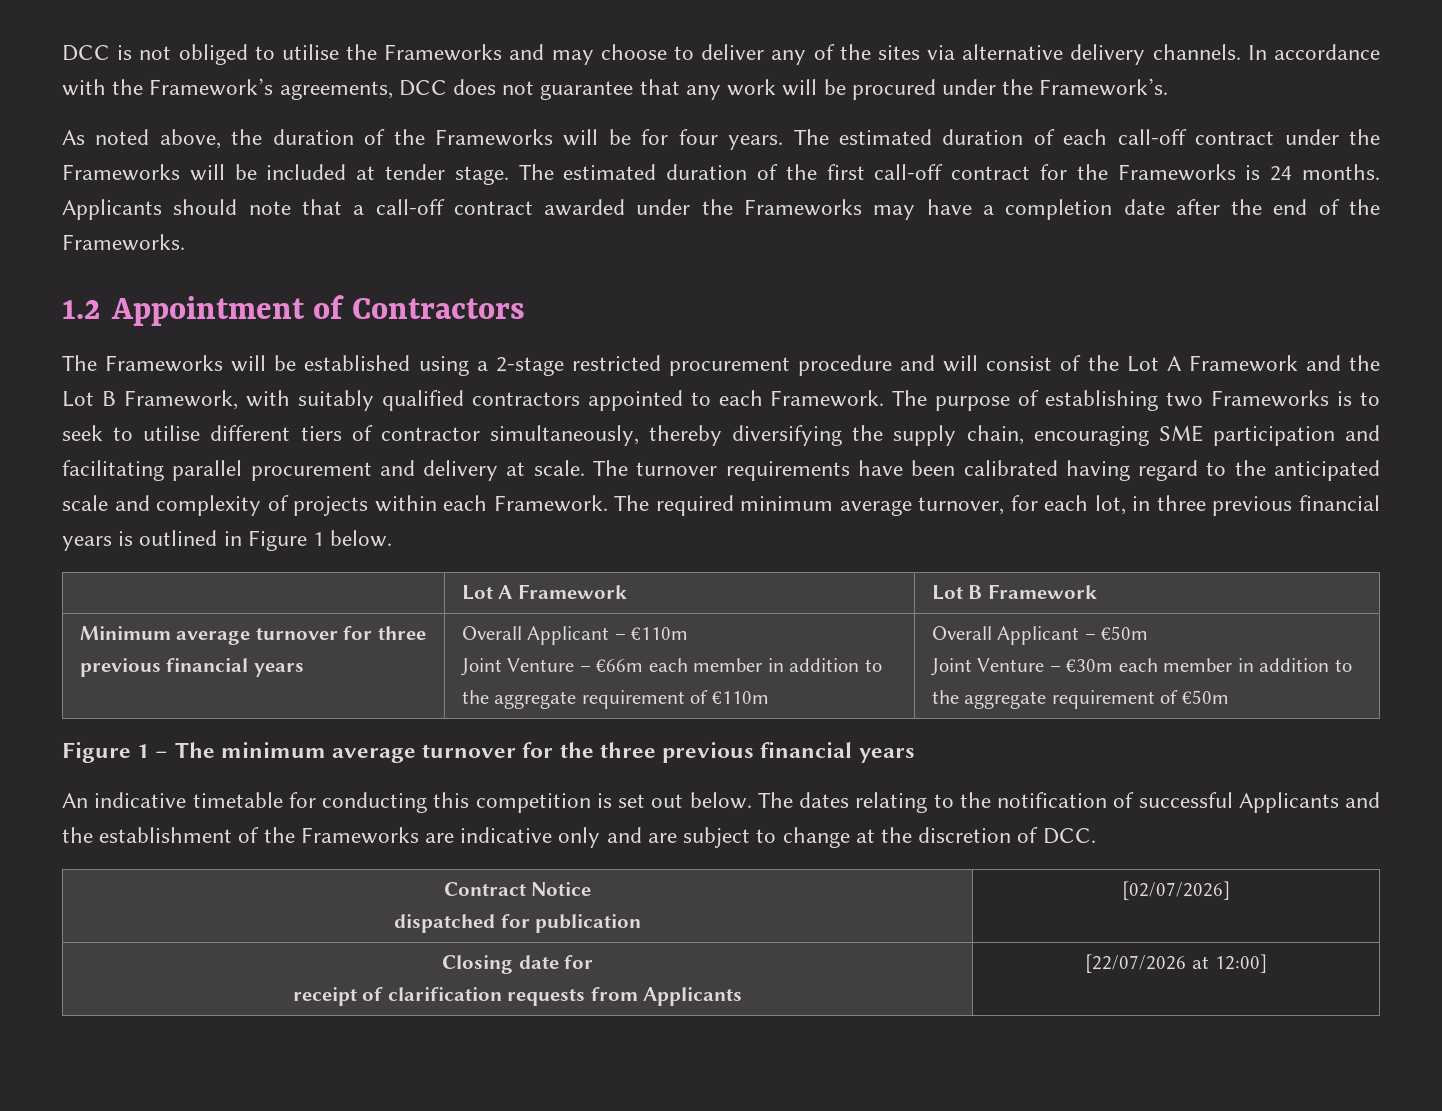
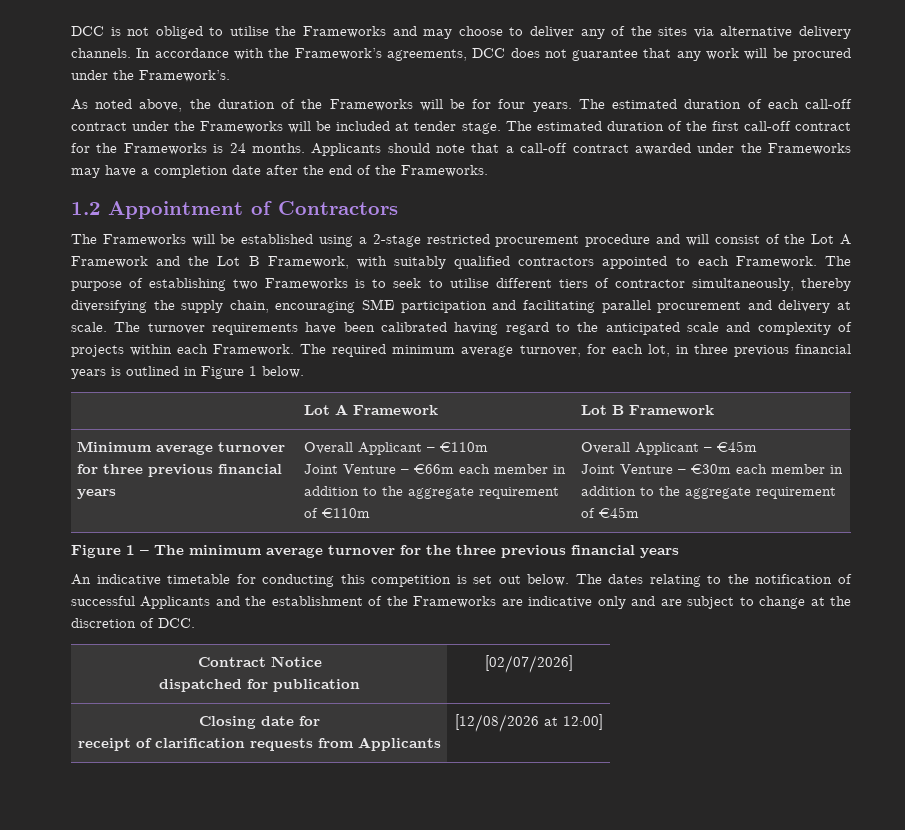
- Overall Applicant – €50m
+ Overall Applicant – €45m
- Joint Venture – €30m each member in addition to the aggregate requirement of €50m
+ Joint Venture – €30m each member in addition to the aggregate requirement of €45m
  Closing date for
- receipt of clarification requests from Applicants | [22/07/2026 at 12:00]
+ receipt of clarification requests from Applicants | [12/08/2026 at 12:00]

